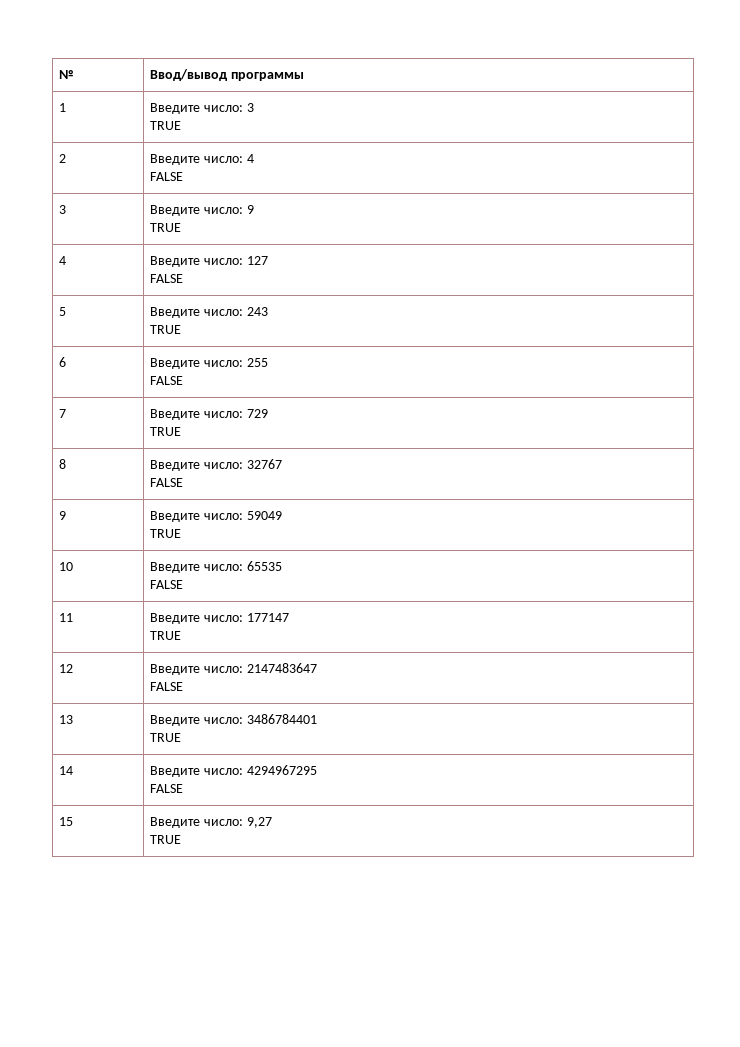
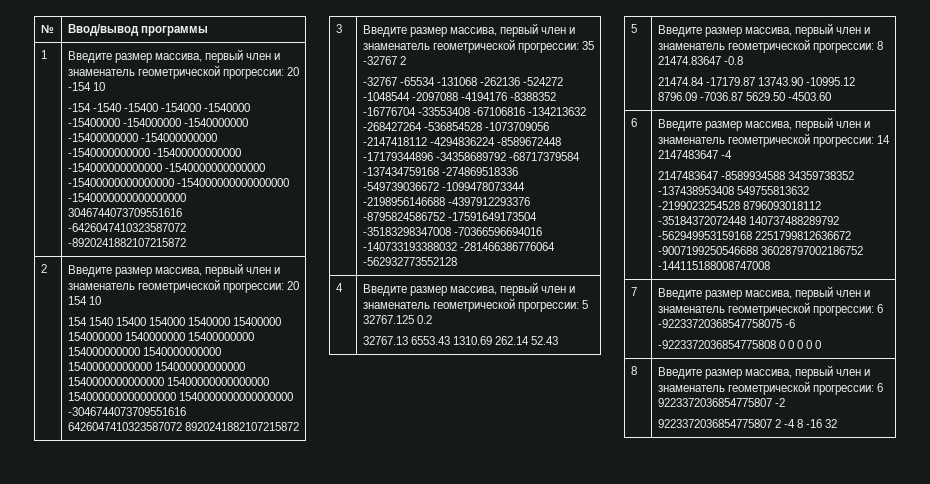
- 1 | Введите число: 3
- TRUE
- 2 | Введите число: 4
- FALSE
- 3 | Введите число: 9
- TRUE
- 4 | Введите число: 127
- FALSE
- 5 | Введите число: 243
- TRUE
- 6 | Введите число: 255
- FALSE
- 7 | Введите число: 729
- TRUE
- 8 | Введите число: 32767
- FALSE
- 9 | Введите число: 59049
- TRUE
- 10 | Введите число: 65535
- FALSE
- 11 | Введите число: 177147
- TRUE
- 12 | Введите число: 2147483647
- FALSE
- 13 | Введите число: 3486784401
- TRUE
- 14 | Введите число: 4294967295
- FALSE
- 15 | Введите число: 9,27
- TRUE
+ 1 | Введите размер массива, первый член и знаменатель геометрической прогрессии: 20 -154 10
+ -154 -1540 -15400 -154000 -1540000 -15400000 -154000000 -1540000000 -15400000000 -154000000000 -1540000000000 -15400000000000 -154000000000000 -1540000000000000 -15400000000000000 -154000000000000000 -1540000000000000000 3046744073709551616 -6426047410323587072 -8920241882107215872
+ 2 | Введите размер массива, первый член и знаменатель геометрической прогрессии: 20 154 10
+ 154 1540 15400 154000 1540000 15400000 154000000 1540000000 15400000000 154000000000 1540000000000 15400000000000 154000000000000 1540000000000000 15400000000000000 154000000000000000 1540000000000000000 -3046744073709551616 6426047410323587072 8920241882107215872
+ 3 | Введите размер массива, первый член и знаменатель геометрической прогрессии: 35 -32767 2
+ -32767 -65534 -131068 -262136 -524272 -1048544 -2097088 -4194176 -8388352 -16776704 -33553408 -67106816 -134213632 -268427264 -536854528 -1073709056 -2147418112 -4294836224 -8589672448 -17179344896 -34358689792 -68717379584 -137434759168 -274869518336 -549739036672 -1099478073344 -2198956146688 -4397912293376 -8795824586752 -17591649173504 -35183298347008 -70366596694016 -140733193388032 -281466386776064 -562932773552128
+ 4 | Введите размер массива, первый член и знаменатель геометрической прогрессии: 5 32767.125 0.2
+ 32767.13 6553.43 1310.69 262.14 52.43
+ 5 | Введите размер массива, первый член и знаменатель геометрической прогрессии: 8 21474.83647 -0.8
+ 21474.84 -17179.87 13743.90 -10995.12 8796.09 -7036.87 5629.50 -4503.60
+ 6 | Введите размер массива, первый член и знаменатель геометрической прогрессии: 14 2147483647 -4
+ 2147483647 -8589934588 34359738352 -137438953408 549755813632 -2199023254528 8796093018112 -35184372072448 140737488289792 -562949953159168 2251799812636672 -9007199250546688 36028797002186752 -144115188008747008
+ 7 | Введите размер массива, первый член и знаменатель геометрической прогрессии: 6 -92233720368547758075 -6
+ -9223372036854775808 0 0 0 0 0
+ 8 | Введите размер массива, первый член и знаменатель геометрической прогрессии: 6 9223372036854775807 -2
+ 9223372036854775807 2 -4 8 -16 32

